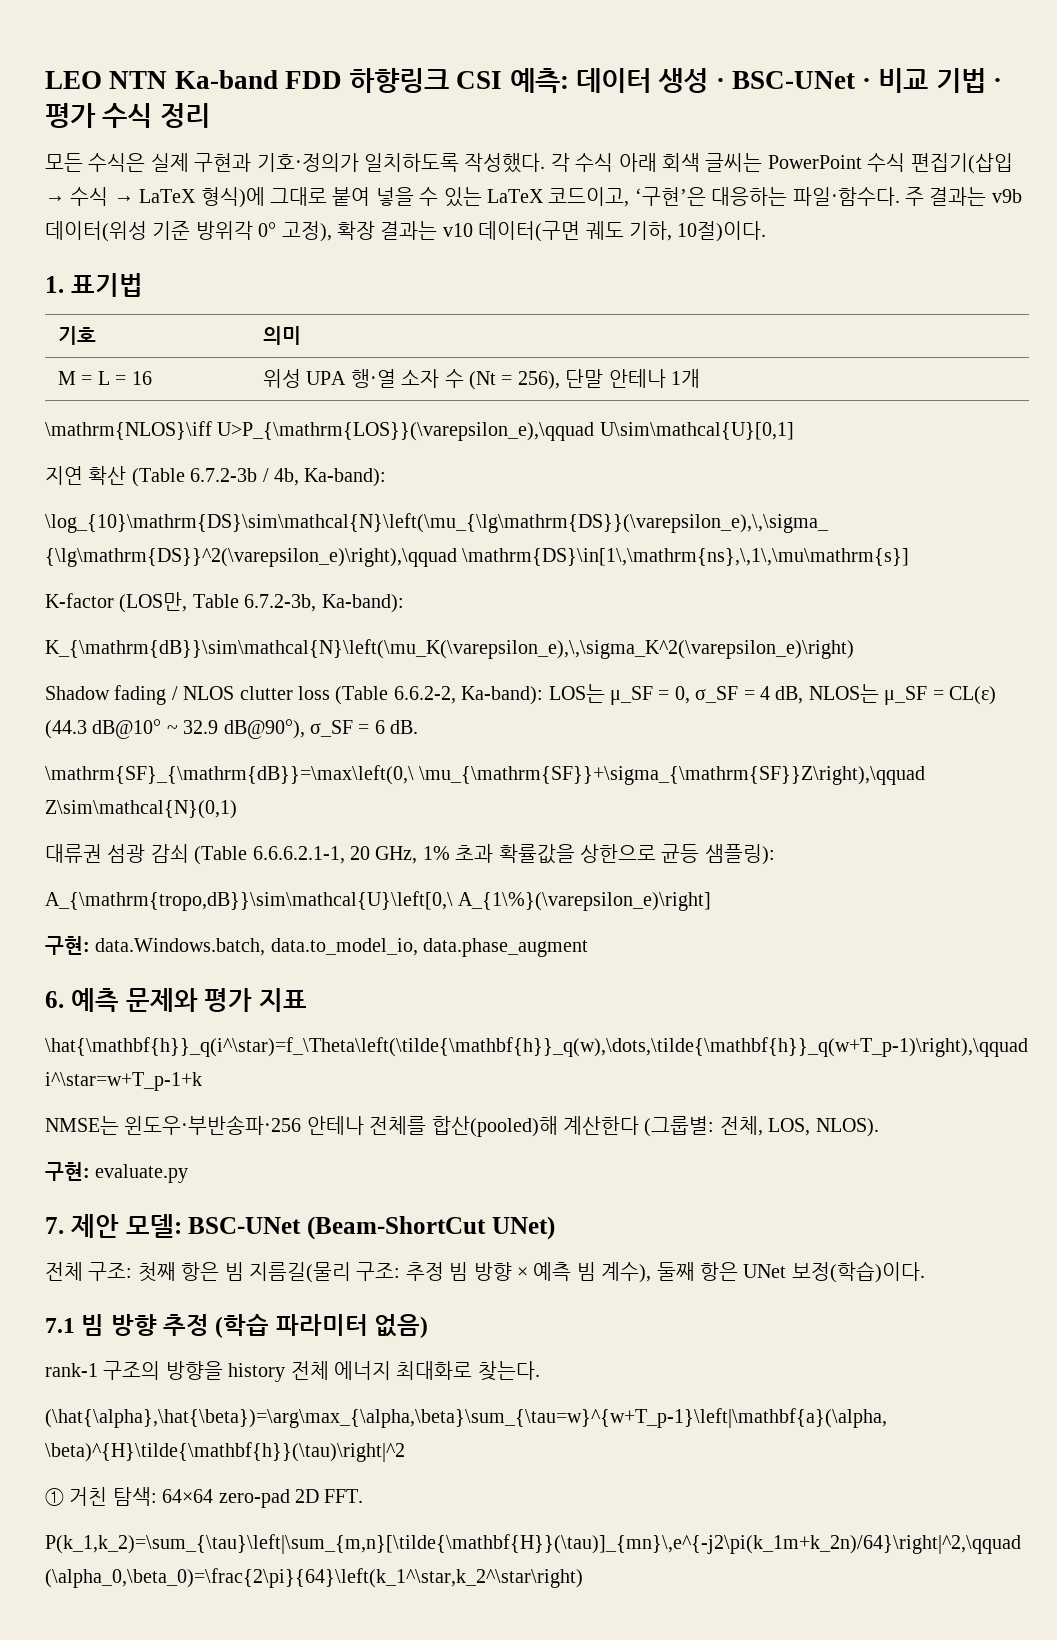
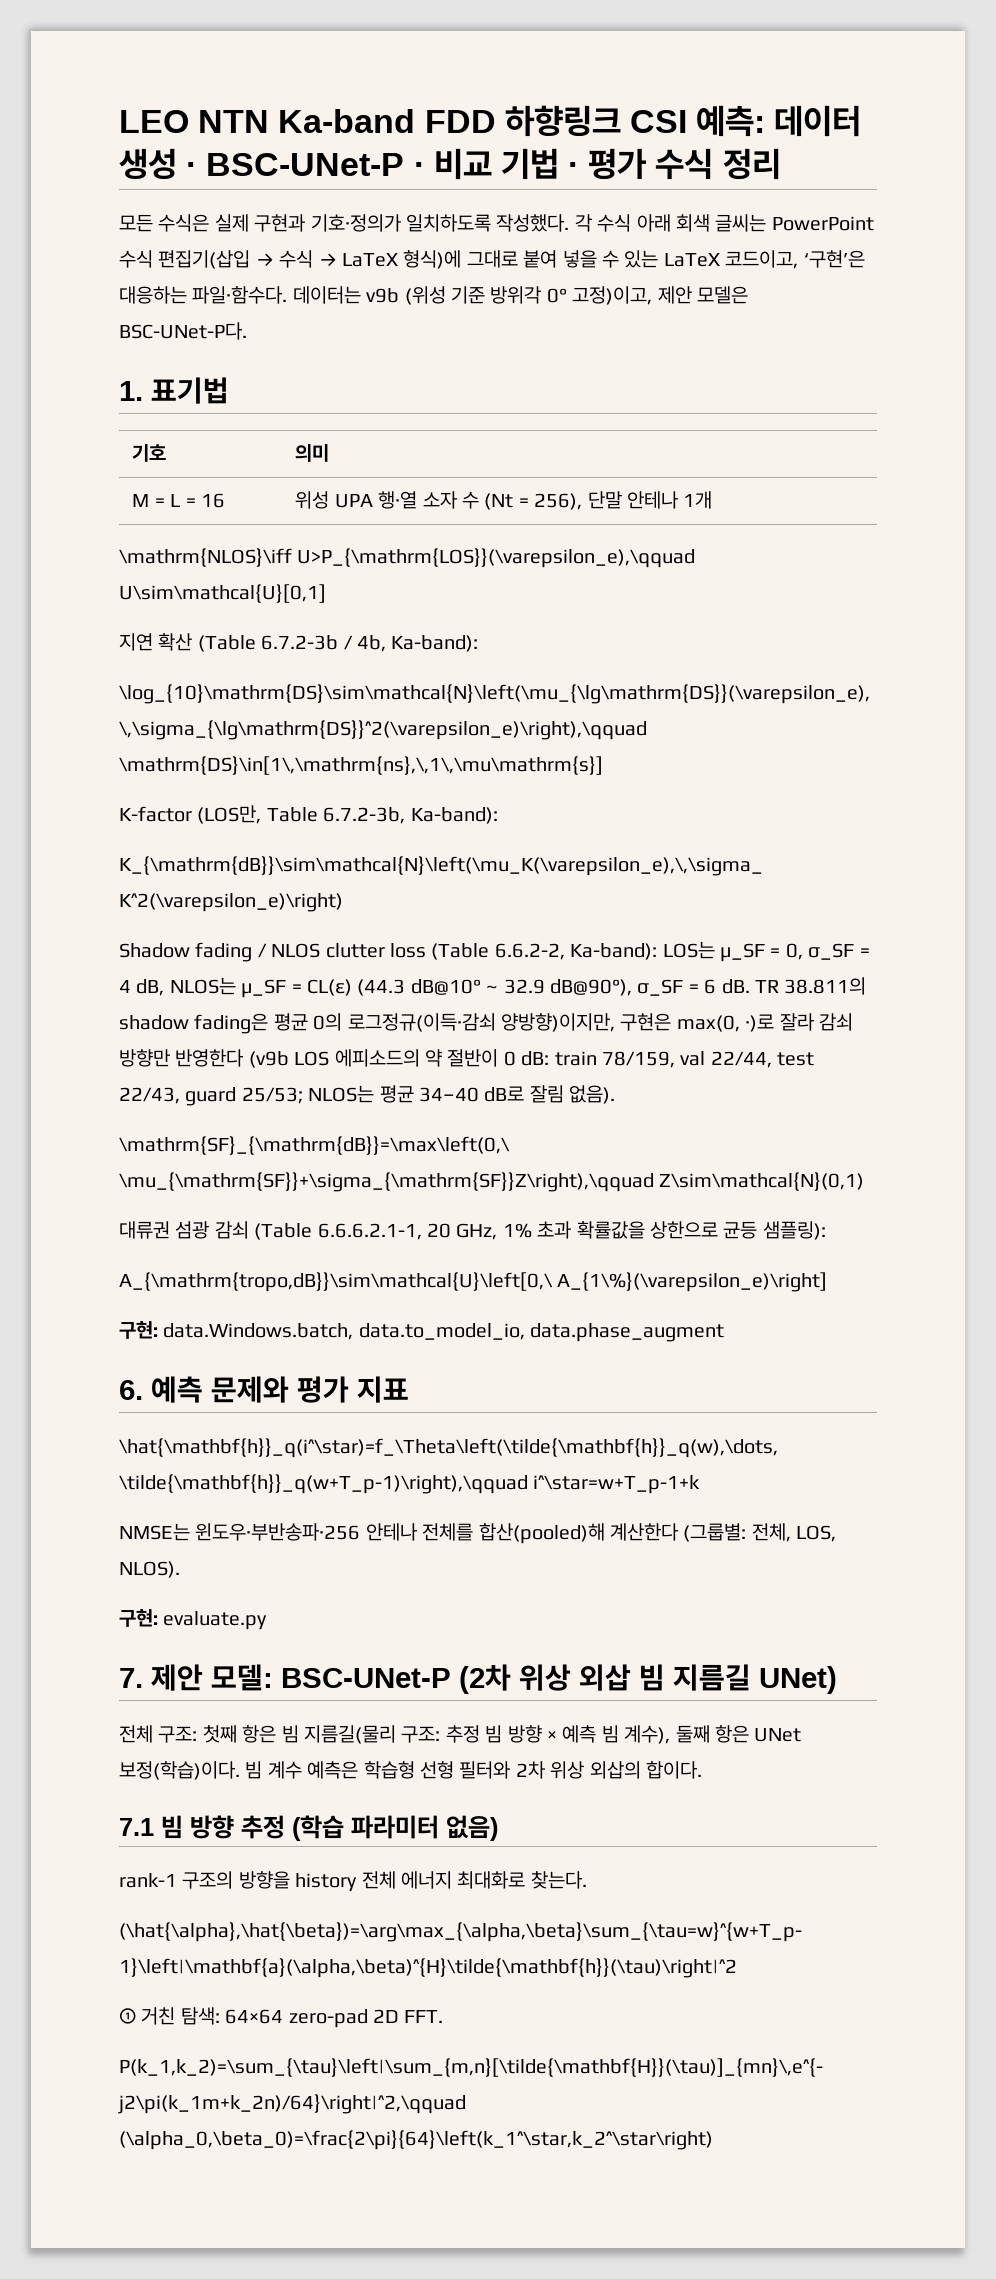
- LEO NTN Ka-band FDD 하향링크 CSI 예측: 데이터 생성 · BSC-UNet · 비교 기법 · 평가 수식 정리
+ LEO NTN Ka-band FDD 하향링크 CSI 예측: 데이터 생성 · BSC-UNet-P · 비교 기법 · 평가 수식 정리
- 주 결과는 v9b 데이터(위성 기준 방위각 0° 고정), 확장 결과는 v10 데이터(구면 궤도 기하, 10절)이다.
+ 데이터는 v9b (위성 기준 방위각 0° 고정)이고, 제안 모델은 BSC-UNet-P다.
+ TR 38.811의 shadow fading은 평균 0의 로그정규(이득·감쇠 양방향)이지만, 구현은 max(0, ·)로 잘라 감쇠 방향만 반영한다 (v9b LOS 에피소드의 약 절반이 0 dB: train 78/159, val 22/44, test 22/43, guard 25/53; NLOS는 평균 34–40 dB로 잘림 없음).
- 7. 제안 모델: BSC-UNet (Beam-ShortCut UNet)
+ 7. 제안 모델: BSC-UNet-P (2차 위상 외삽 빔 지름길 UNet)
+ 빔 계수 예측은 학습형 선형 필터와 2차 위상 외삽의 합이다.

